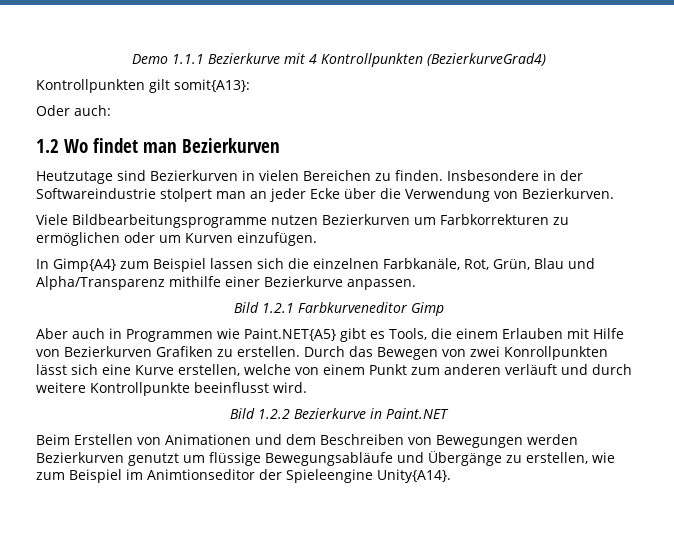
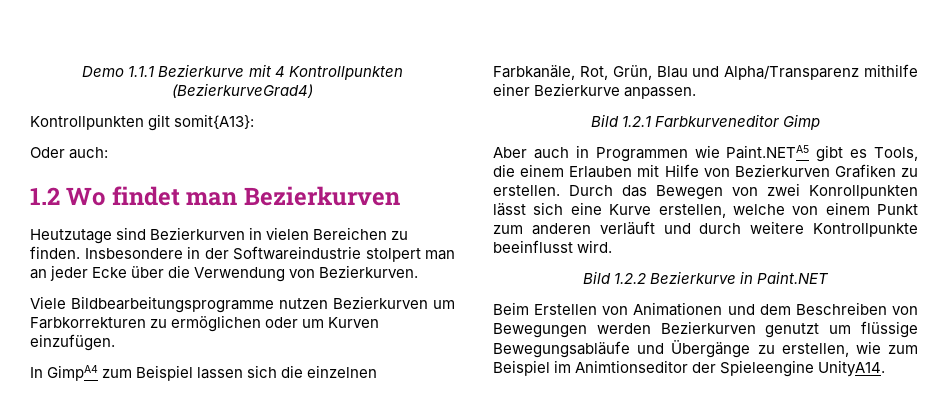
- In Gimp{A4} zum Beispiel lassen sich die einzelnen Farbkanäle, Rot, Grün, Blau und Alpha/Transparenz mithilfe einer Bezierkurve anpassen.
+ In GimpA4 zum Beispiel lassen sich die einzelnen Farbkanäle, Rot, Grün, Blau und Alpha/Transparenz mithilfe einer Bezierkurve anpassen.
- Aber auch in Programmen wie Paint.NET{A5} gibt es Tools, die einem Erlauben mit Hilfe von Bezierkurven Grafiken zu erstellen.
+ Aber auch in Programmen wie Paint.NETA5 gibt es Tools, die einem Erlauben mit Hilfe von Bezierkurven Grafiken zu erstellen.
- Beim Erstellen von Animationen und dem Beschreiben von Bewegungen werden Bezierkurven genutzt um flüssige Bewegungsabläufe und Übergänge zu erstellen, wie zum Beispiel im Animtionseditor der Spieleengine Unity{A14}.
+ Beim Erstellen von Animationen und dem Beschreiben von Bewegungen werden Bezierkurven genutzt um flüssige Bewegungsabläufe und Übergänge zu erstellen, wie zum Beispiel im Animtionseditor der Spieleengine UnityA14.

